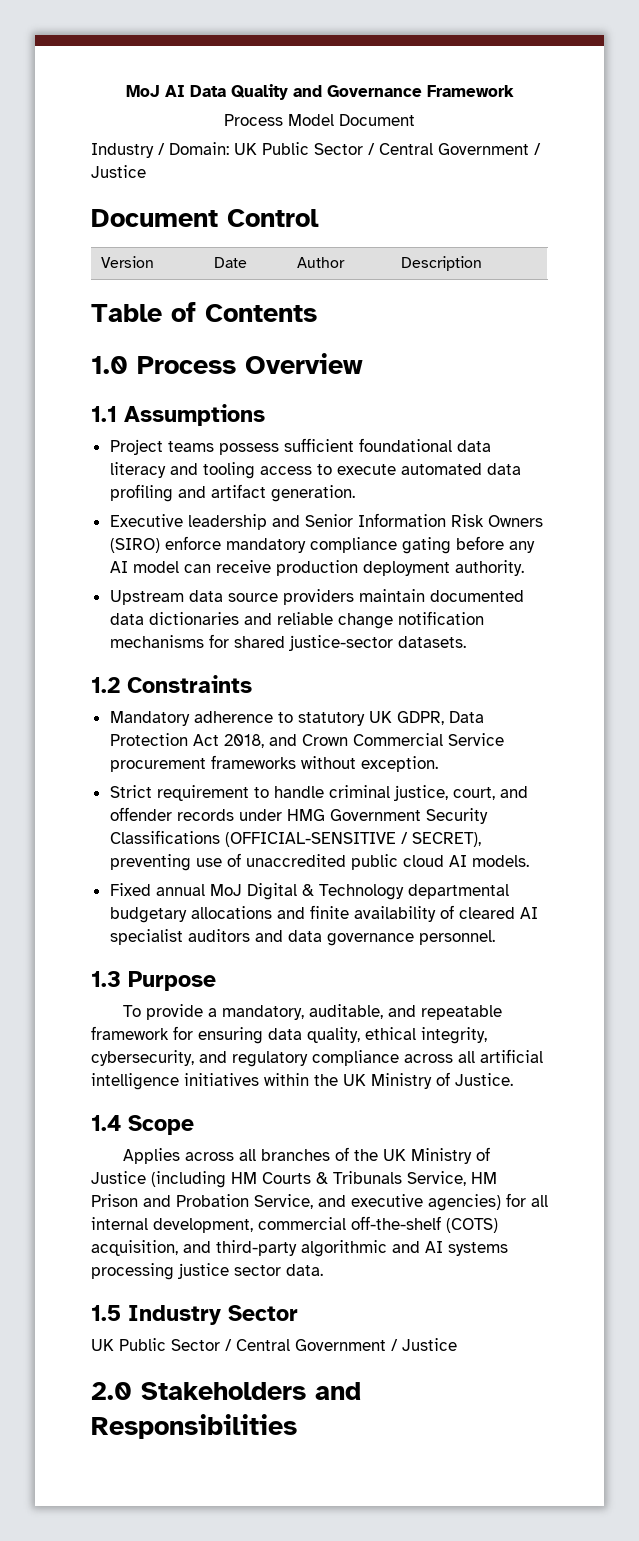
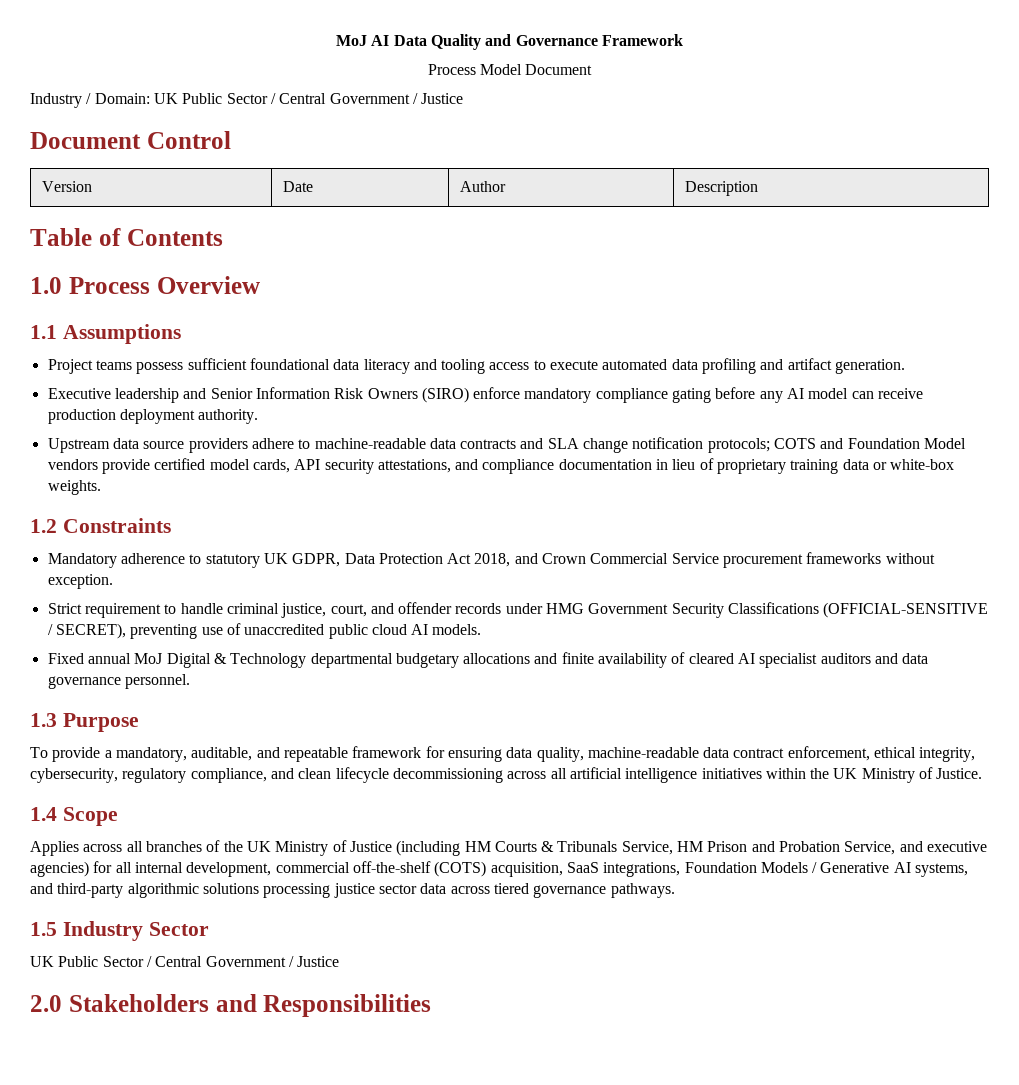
- Upstream data source providers maintain documented data dictionaries and reliable change notification mechanisms for shared justice-sector datasets.
+ Upstream data source providers adhere to machine-readable data contracts and SLA change notification protocols; COTS and Foundation Model vendors provide certified model cards, API security attestations, and compliance documentation in lieu of proprietary training data or white-box weights.
- To provide a mandatory, auditable, and repeatable framework for ensuring data quality, ethical integrity, cybersecurity, and regulatory compliance across all artificial intelligence initiatives within the UK Ministry of Justice.
+ To provide a mandatory, auditable, and repeatable framework for ensuring data quality, machine-readable data contract enforcement, ethical integrity, cybersecurity, regulatory compliance, and clean lifecycle decommissioning across all artificial intelligence initiatives within the UK Ministry of Justice.
- Applies across all branches of the UK Ministry of Justice (including HM Courts & Tribunals Service, HM Prison and Probation Service, and executive agencies) for all internal development, commercial off-the-shelf (COTS) acquisition, and third-party algorithmic and AI systems processing justice sector data.
+ Applies across all branches of the UK Ministry of Justice (including HM Courts & Tribunals Service, HM Prison and Probation Service, and executive agencies) for all internal development, commercial off-the-shelf (COTS) acquisition, SaaS integrations, Foundation Models / Generative AI systems, and third-party algorithmic solutions processing justice sector data across tiered governance pathways.

